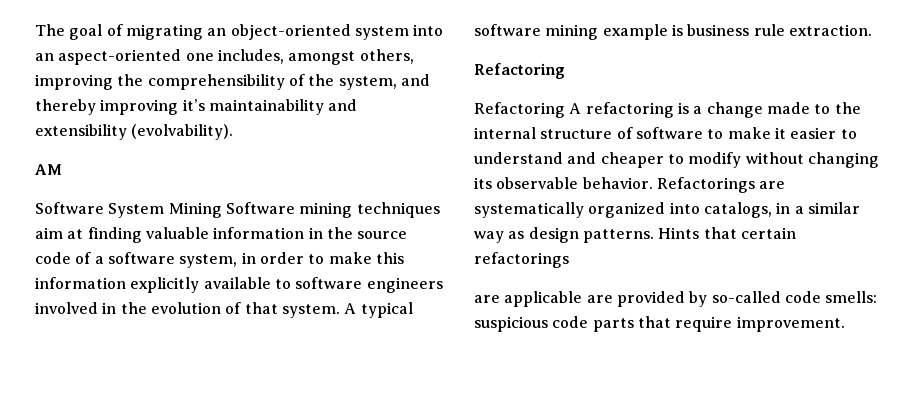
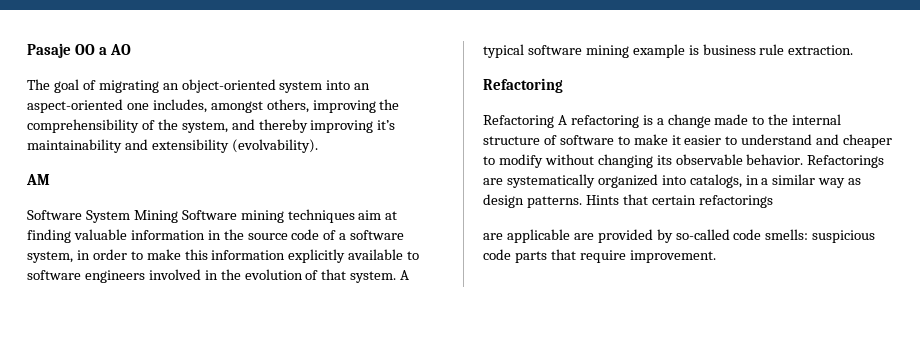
+ Pasaje OO a AO

